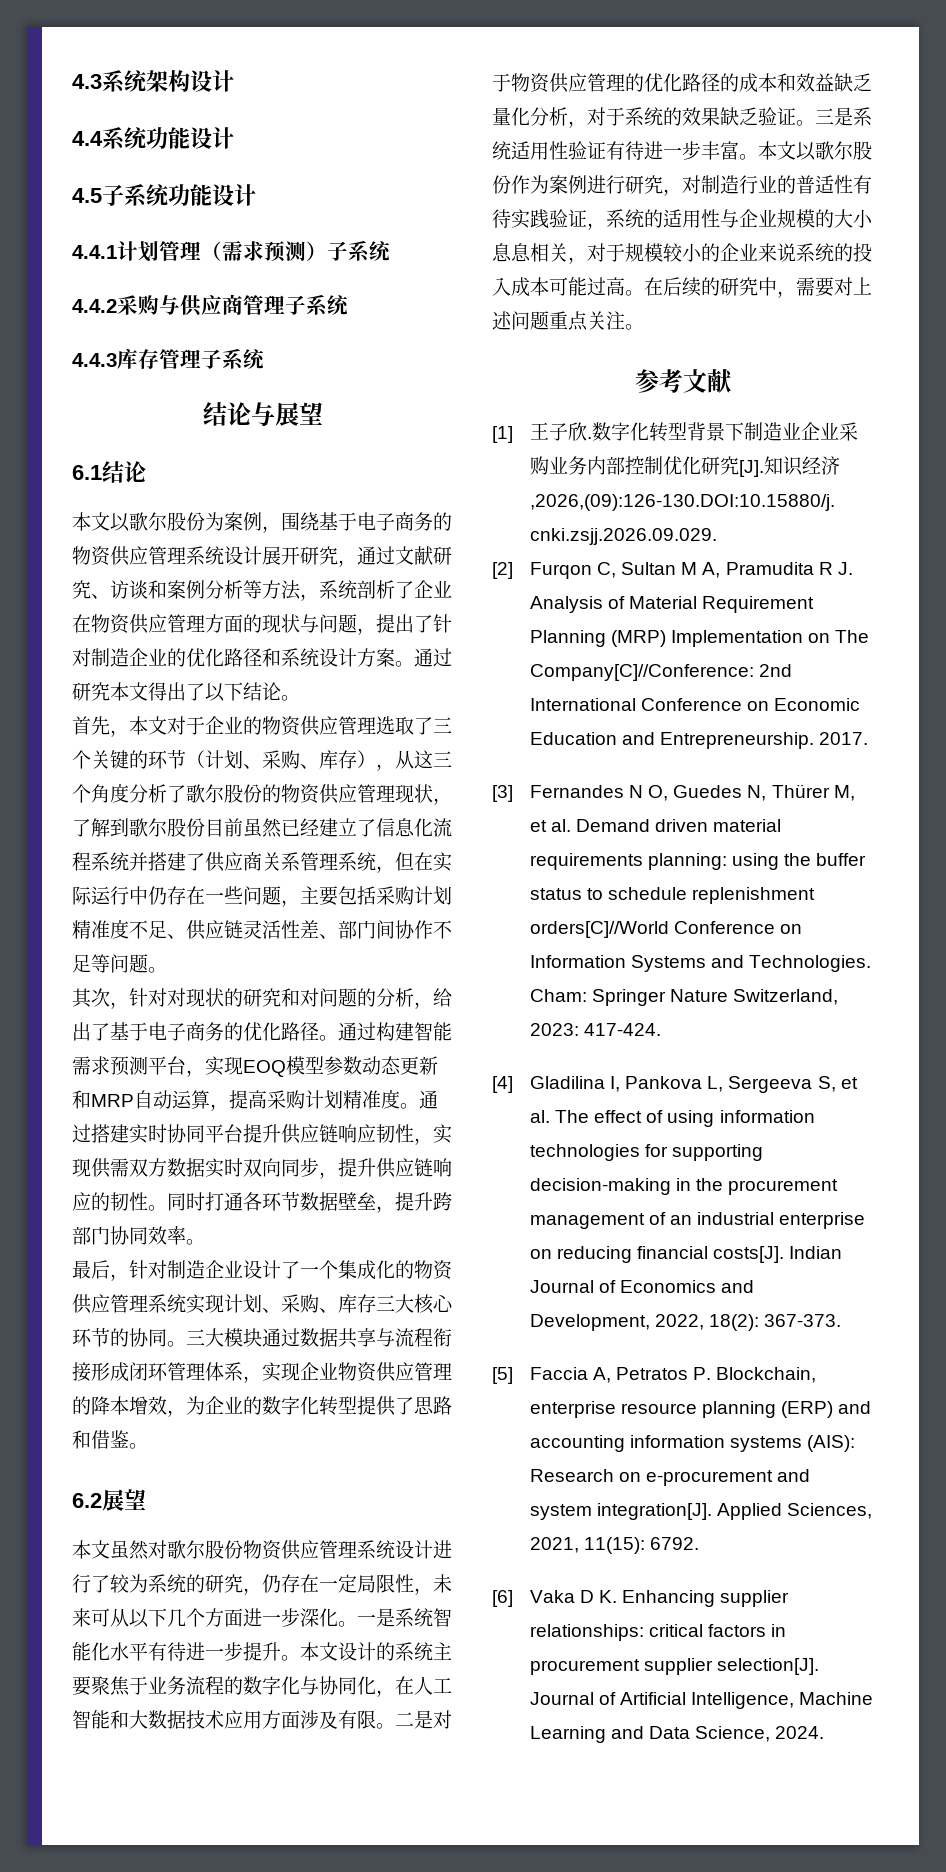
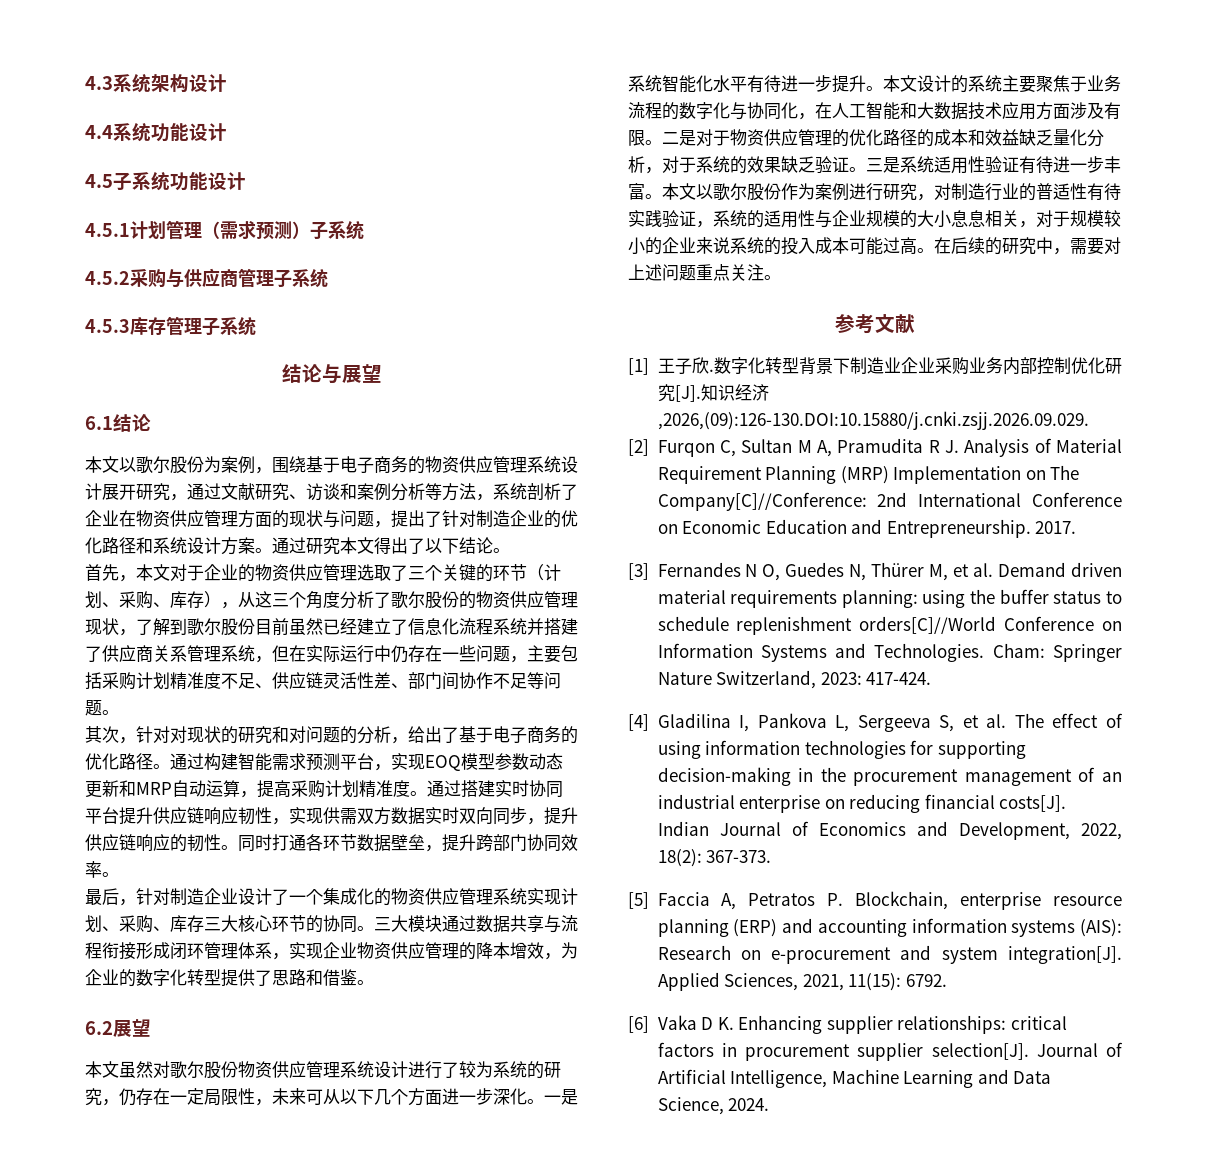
- 4.4.1计划管理（需求预测）子系统
+ 4.5.1计划管理（需求预测）子系统
- 4.4.2采购与供应商管理子系统
+ 4.5.2采购与供应商管理子系统
- 4.4.3库存管理子系统
+ 4.5.3库存管理子系统

